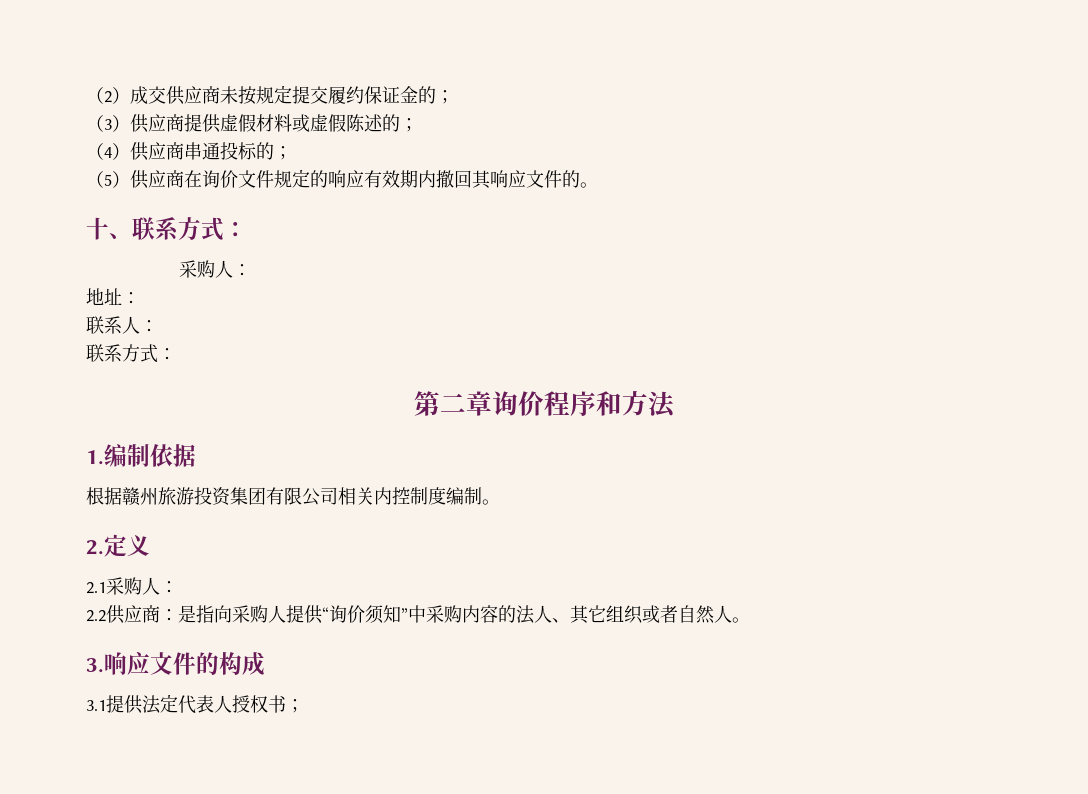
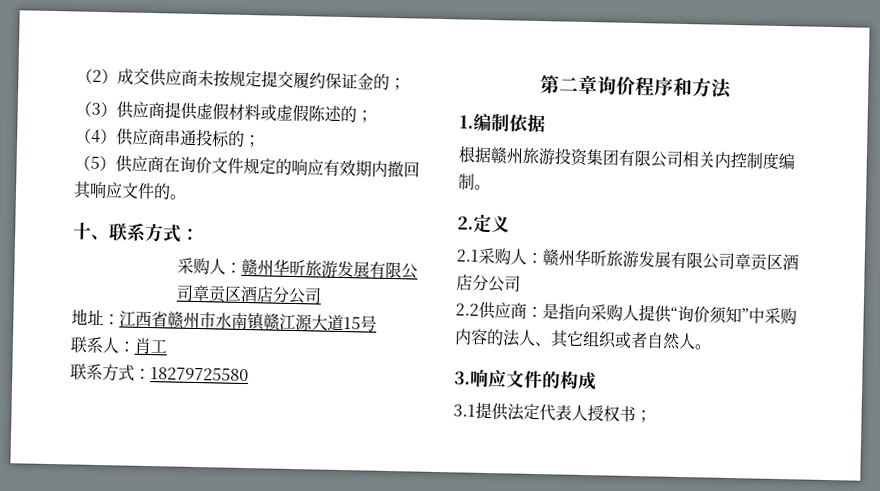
  十、联系方式：
- 采购人：
- 地址：
+ 采购人：赣州华昕旅游发展有限公司章贡区酒店分公司
+ 地址：江西省赣州市水南镇赣江源大道15号
- 联系人：
- 联系方式：
+ 联系人：肖工
+ 联系方式：18279725580
- 2.1采购人：
+ 2.1采购人：赣州华昕旅游发展有限公司章贡区酒店分公司

